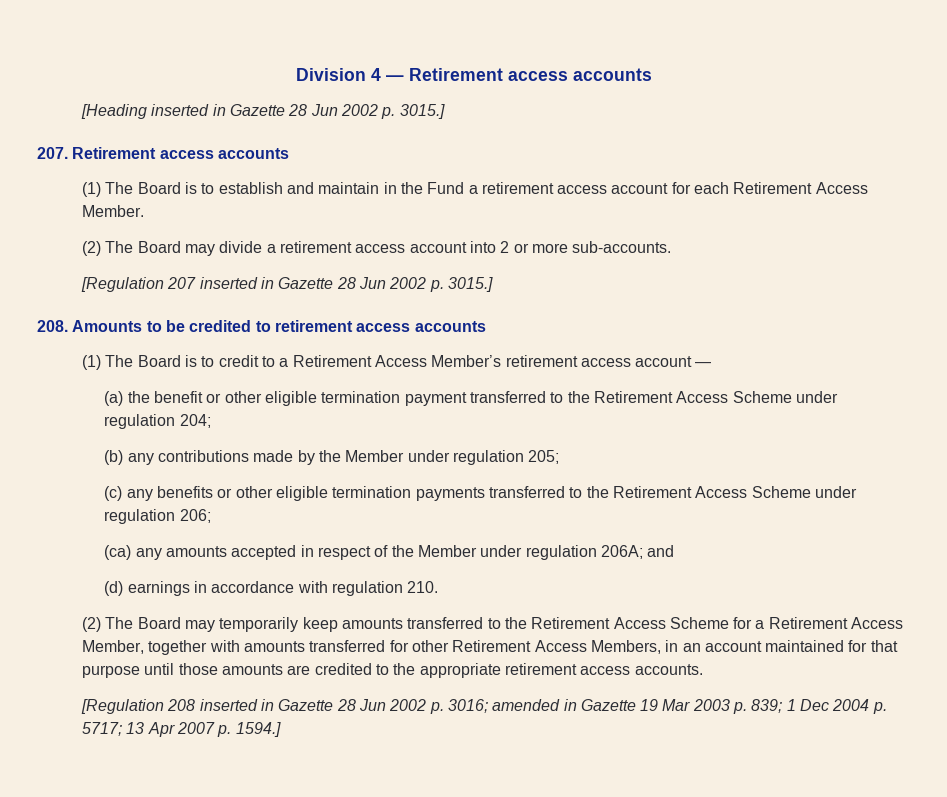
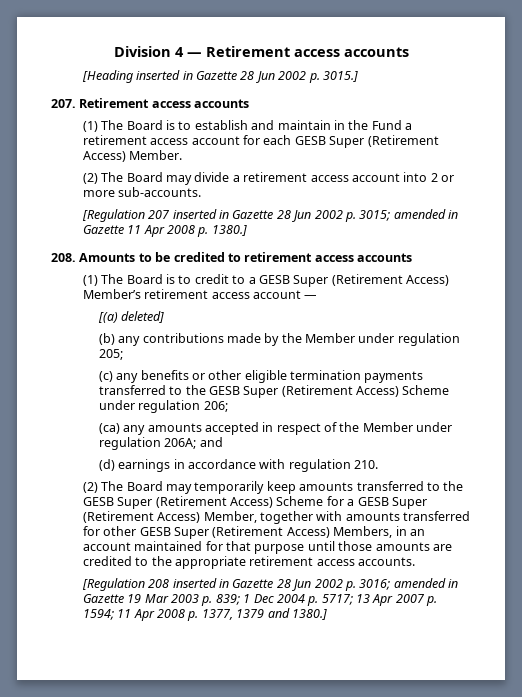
- (1) The Board is to establish and maintain in the Fund a retirement access account for each Retirement Access Member.
+ (1) The Board is to establish and maintain in the Fund a retirement access account for each GESB Super (Retirement Access) Member.
- [Regulation 207 inserted in Gazette 28 Jun 2002 p. 3015.]
+ [Regulation 207 inserted in Gazette 28 Jun 2002 p. 3015; amended in Gazette 11 Apr 2008 p. 1380.]
- (1) The Board is to credit to a Retirement Access Member’s retirement access account —
+ (1) The Board is to credit to a GESB Super (Retirement Access) Member’s retirement access account —
- (a) the benefit or other eligible termination payment transferred to the Retirement Access Scheme under regulation 204;
+ [(a) deleted]
- (c) any benefits or other eligible termination payments transferred to the Retirement Access Scheme under regulation 206;
+ (c) any benefits or other eligible termination payments transferred to the GESB Super (Retirement Access) Scheme under regulation 206;
- (2) The Board may temporarily keep amounts transferred to the Retirement Access Scheme for a Retirement Access Member, together with amounts transferred for other Retirement Access Members, in an account maintained for that purpose until those amounts are credited to the appropriate retirement access accounts.
+ (2) The Board may temporarily keep amounts transferred to the GESB Super (Retirement Access) Scheme for a GESB Super (Retirement Access) Member, together with amounts transferred for other GESB Super (Retirement Access) Members, in an account maintained for that purpose until those amounts are credited to the appropriate retirement access accounts.
- [Regulation 208 inserted in Gazette 28 Jun 2002 p. 3016; amended in Gazette 19 Mar 2003 p. 839; 1 Dec 2004 p. 5717; 13 Apr 2007 p. 1594.]
+ [Regulation 208 inserted in Gazette 28 Jun 2002 p. 3016; amended in Gazette 19 Mar 2003 p. 839; 1 Dec 2004 p. 5717; 13 Apr 2007 p. 1594; 11 Apr 2008 p. 1377, 1379 and 1380.]

